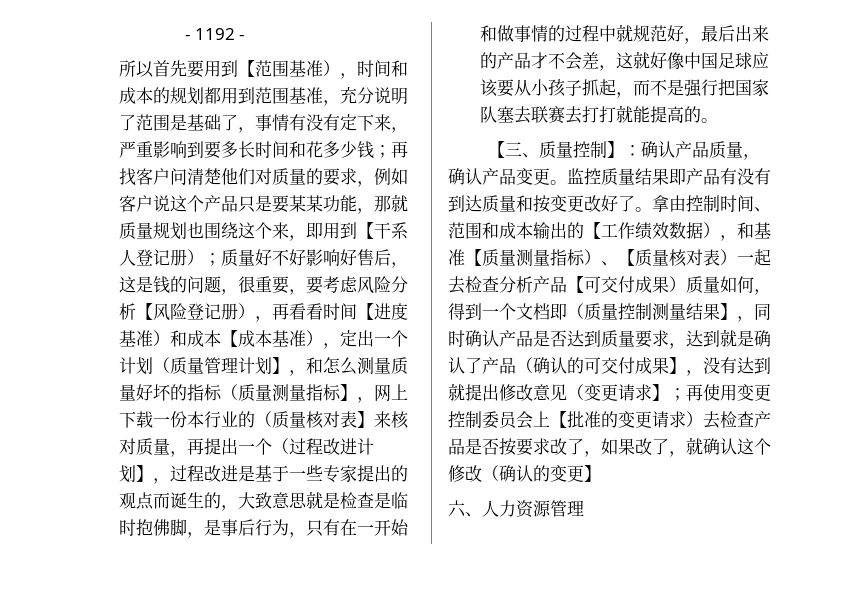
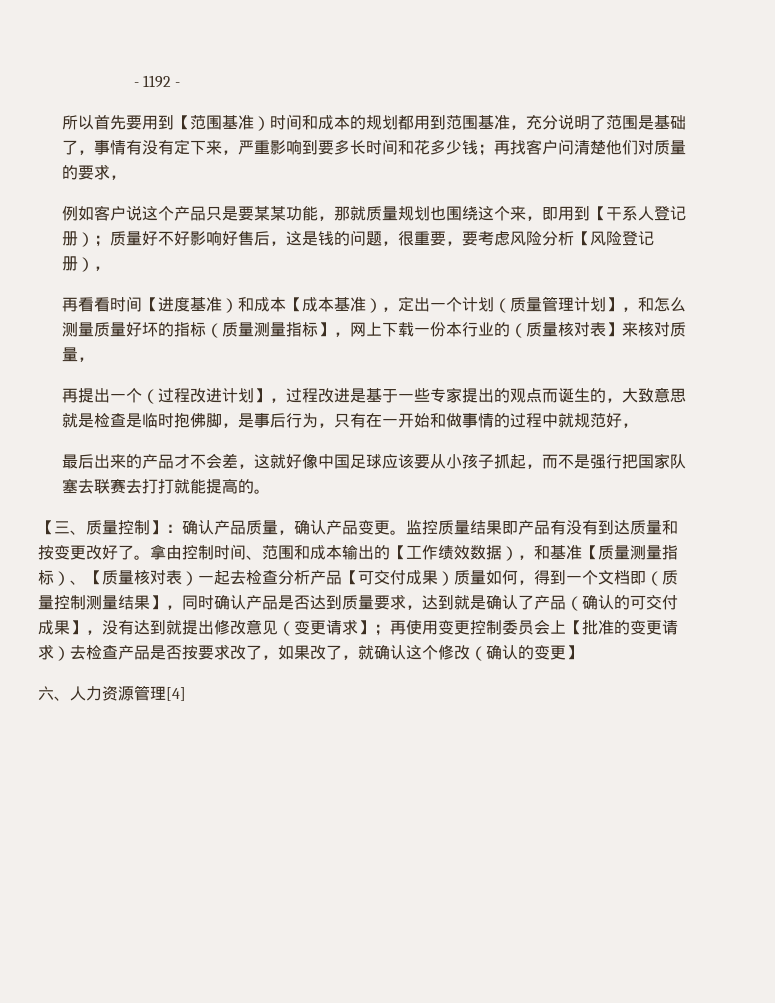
- 所以首先要用到【范围基准），时间和成本的规划都用到范围基准，充分说明了范围是基础了，事情有没有定下来，严重影响到要多长时间和花多少钱；
+ 所以首先要用到【范围基准）时间和成本的规划都用到范围基准，充分说明了范围是基础了，事情有没有定下来，严重影响到要多长时间和花多少钱；
- 再找客户问清楚他们对质量的要求，例如客户说这个产品只是要某某功能，那就质量规划也围绕这个来，即用到【干系人登记册）；
+ 再找客户问清楚他们对质量的要求，
+ 例如客户说这个产品只是要某某功能，那就质量规划也围绕这个来，即用到【干系人登记册）；
- 质量好不好影响好售后，这是钱的问题，很重要，要考虑风险分析【风险登记册），再看看时间【进度基准）和成本【成本基准），定出一个计划（质量管理计划】，和怎么测量质量好坏的指标（质量测量指标】，网上下载一份本行业的（质量核对表】来核对质量，再提出一个（过程改进计划】，过程改进是基于一些专家提出的观点而诞生的，大致意思就是检查是临时抱佛脚，是事后行为，只有在一开始和做事情的过程中就规范好，最后出来的产品才不会差，这就好像中国足球应该要从小孩子抓起，而不是强行把国家队塞去联赛去打打就能提高的。
+ 质量好不好影响好售后，这是钱的问题，很重要，要考虑风险分析【风险登记册），
+ 再看看时间【进度基准）和成本【成本基准），定出一个计划（质量管理计划】，和怎么测量质量好坏的指标（质量测量指标】，网上下载一份本行业的（质量核对表】来核对质量，
+ 再提出一个（过程改进计划】，过程改进是基于一些专家提出的观点而诞生的，大致意思就是检查是临时抱佛脚，是事后行为，只有在一开始和做事情的过程中就规范好，
+ 最后出来的产品才不会差，这就好像中国足球应该要从小孩子抓起，而不是强行把国家队塞去联赛去打打就能提高的。
- 六、人力资源管理
+ 六、人力资源管理[4]

